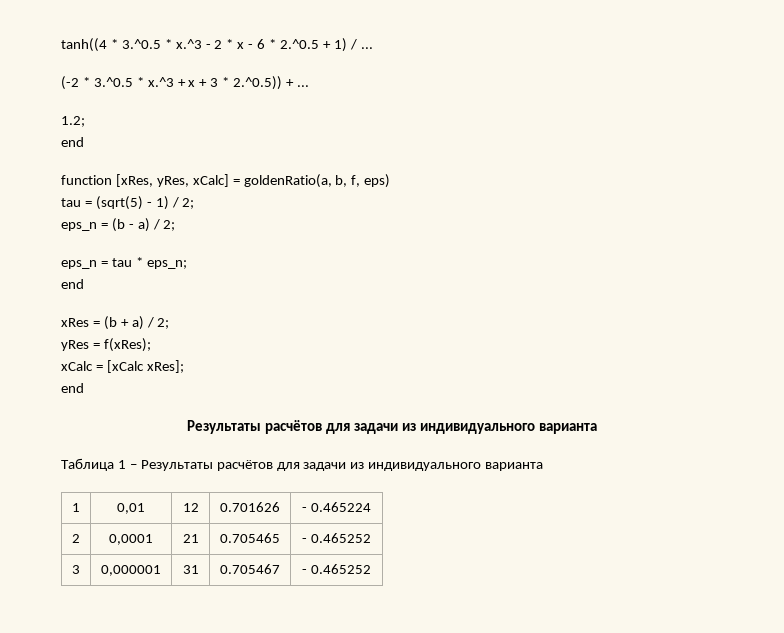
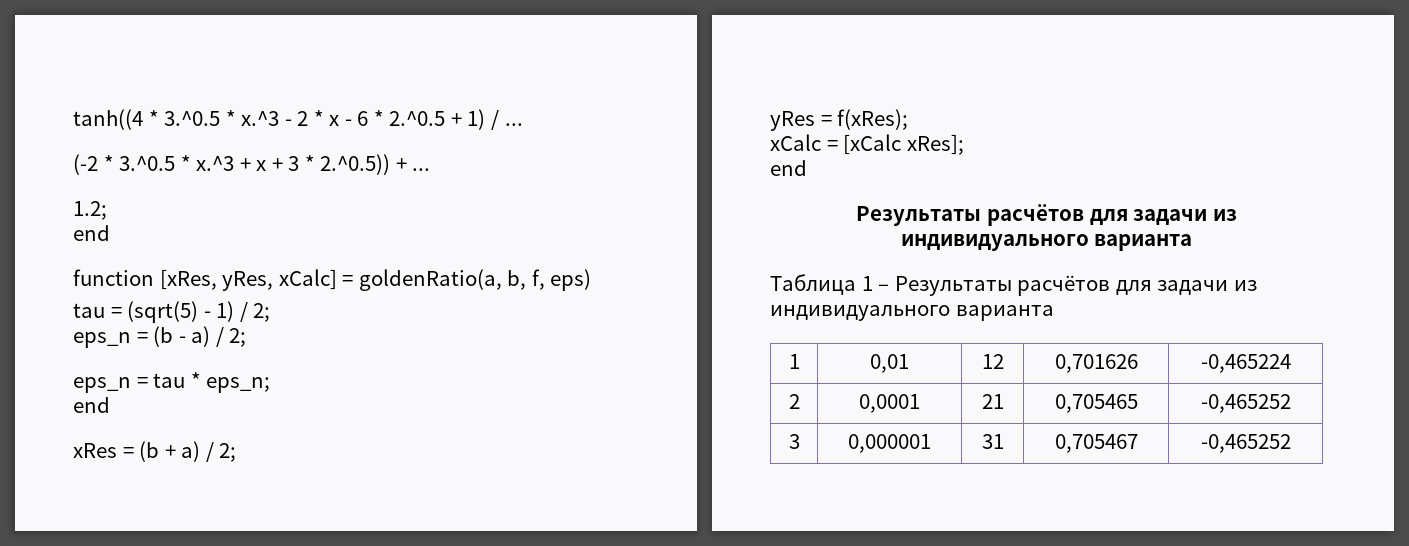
- 1 | 0,01 | 12 | 0.701626 | - 0.465224
+ 1 | 0,01 | 12 | 0,701626 | -0,465224
- 2 | 0,0001 | 21 | 0.705465 | - 0.465252
+ 2 | 0,0001 | 21 | 0,705465 | -0,465252
- 3 | 0,000001 | 31 | 0.705467 | - 0.465252
+ 3 | 0,000001 | 31 | 0,705467 | -0,465252

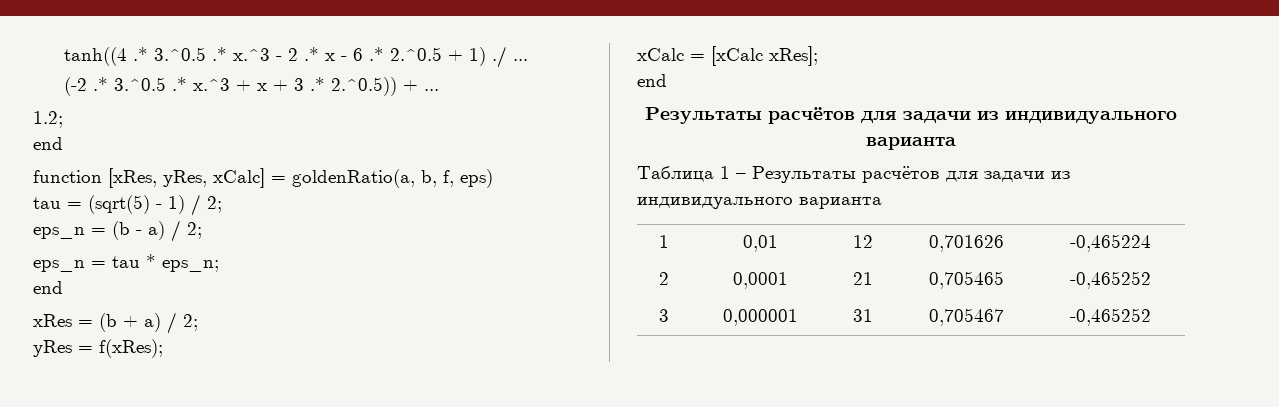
- tanh((4 * 3.^0.5 * x.^3 - 2 * x - 6 * 2.^0.5 + 1) / ...
+ tanh((4 .* 3.^0.5 .* x.^3 - 2 .* x - 6 .* 2.^0.5 + 1) ./ ...
- (-2 * 3.^0.5 * x.^3 + x + 3 * 2.^0.5)) + ...
+ (-2 .* 3.^0.5 .* x.^3 + x + 3 .* 2.^0.5)) + ...

